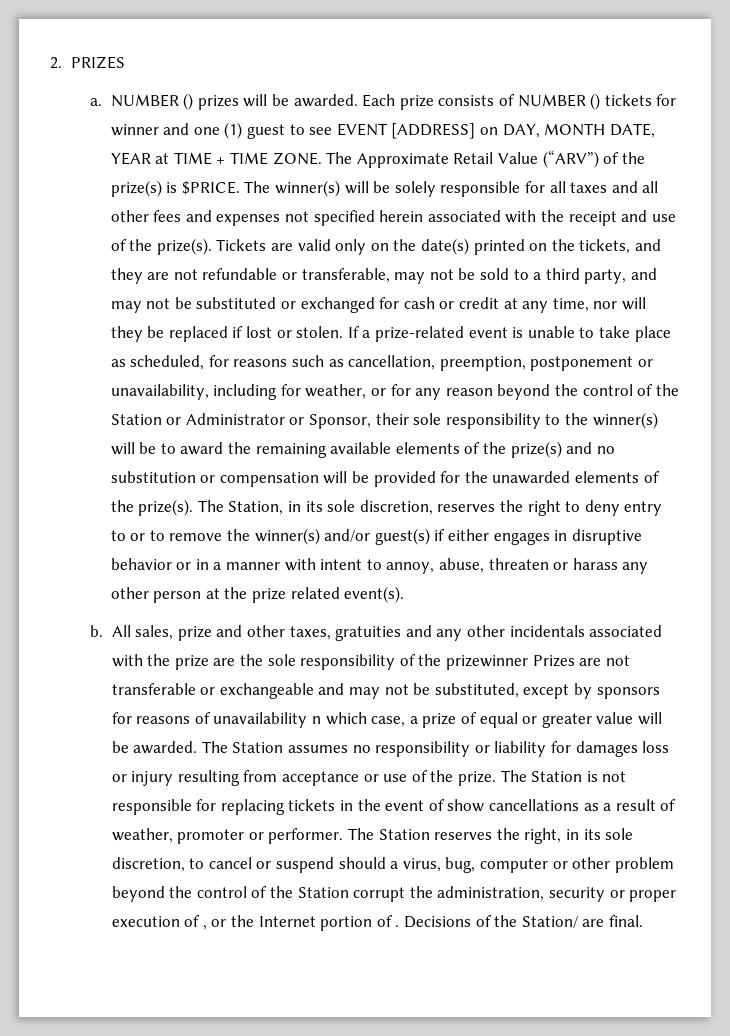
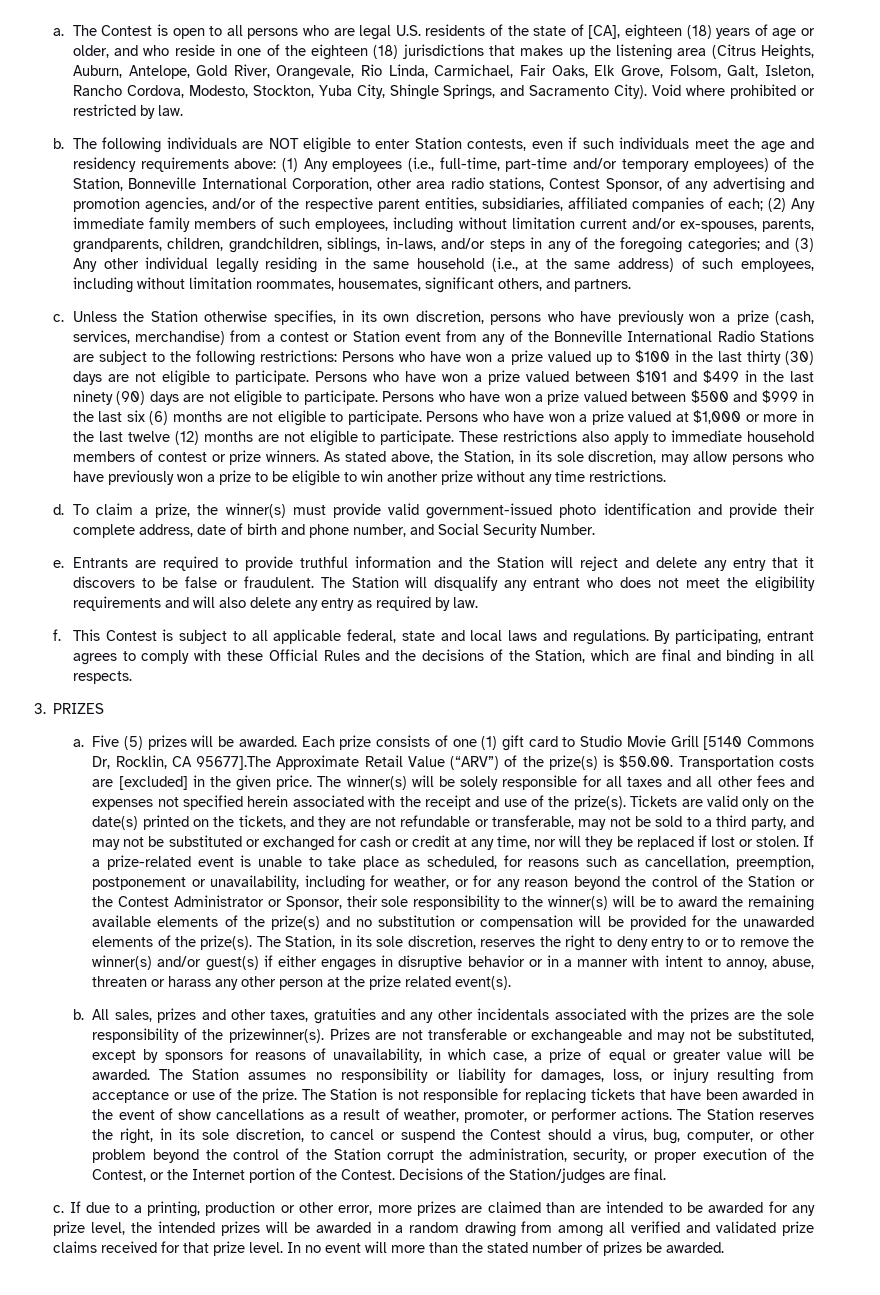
- 2. PRIZES
+ a. The Contest is open to all persons who are legal U.S. residents of the state of [CA], eighteen (18) years of age or older, and who reside in one of the eighteen (18) jurisdictions that makes up the listening area (Citrus Heights, Auburn, Antelope, Gold River, Orangevale, Rio Linda, Carmichael, Fair Oaks, Elk Grove, Folsom, Galt, Isleton, Rancho Cordova, Modesto, Stockton, Yuba City, Shingle Springs, and Sacramento City). Void where prohibited or restricted by law.
+ b. The following individuals are NOT eligible to enter Station contests, even if such individuals meet the age and residency requirements above: (1) Any employees (i.e., full-time, part-time and/or temporary employees) of the Station, Bonneville International Corporation, other area radio stations, Contest Sponsor, of any advertising and promotion agencies, and/or of the respective parent entities, subsidiaries, affiliated companies of each; (2) Any immediate family members of such employees, including without limitation current and/or ex-spouses, parents, grandparents, children, grandchildren, siblings, in-laws, and/or steps in any of the foregoing categories; and (3) Any other individual legally residing in the same household (i.e., at the same address) of such employees, including without limitation roommates, housemates, significant others, and partners.
+ c. Unless the Station otherwise specifies, in its own discretion, persons who have previously won a prize (cash, services, merchandise) from a contest or Station event from any of the Bonneville International Radio Stations are subject to the following restrictions: Persons who have won a prize valued up to $100 in the last thirty (30) days are not eligible to participate. Persons who have won a prize valued between $101 and $499 in the last ninety (90) days are not eligible to participate. Persons who have won a prize valued between $500 and $999 in the last six (6) months are not eligible to participate. Persons who have won a prize valued at $1,000 or more in the last twelve (12) months are not eligible to participate. These restrictions also apply to immediate household members of contest or prize winners. As stated above, the Station, in its sole discretion, may allow persons who have previously won a prize to be eligible to win another prize without any time restrictions.
+ d. To claim a prize, the winner(s) must provide valid government-issued photo identification and provide their complete address, date of birth and phone number, and Social Security Number.
+ e. Entrants are required to provide truthful information and the Station will reject and delete any entry that it discovers to be false or fraudulent. The Station will disqualify any entrant who does not meet the eligibility requirements and will also delete any entry as required by law.
+ f. This Contest is subject to all applicable federal, state and local laws and regulations. By participating, entrant agrees to comply with these Official Rules and the decisions of the Station, which are final and binding in all respects.
+ 3. PRIZES
- NUMBER () prizes will be awarded.
+ Five (5) prizes will be awarded.
- Each prize consists of NUMBER () tickets for winner and one (1) guest to see EVENT [ADDRESS] on DAY, MONTH DATE, YEAR at TIME + TIME ZONE. The Approximate Retail Value (“ARV”) of the prize(s) is $PRICE.
+ Each prize consists of one (1) gift card to Studio Movie Grill [5140 Commons Dr, Rocklin, CA 95677].The Approximate Retail Value (“ARV”) of the prize(s) is $50.00. Transportation costs are [excluded] in the given price.
- If a prize-related event is unable to take place as scheduled, for reasons such as cancellation, preemption, postponement or unavailability, including for weather, or for any reason beyond the control of the Station or Administrator or Sponsor, their sole responsibility to the winner(s) will be to award the remaining available elements of the prize(s) and no substitution or compensation will be provided for the unawarded elements of the prize(s).
+ If a prize-related event is unable to take place as scheduled, for reasons such as cancellation, preemption, postponement or unavailability, including for weather, or for any reason beyond the control of the Station or the Contest Administrator or Sponsor, their sole responsibility to the winner(s) will be to award the remaining available elements of the prize(s) and no substitution or compensation will be provided for the unawarded elements of the prize(s).
- All sales, prize and other taxes, gratuities and any other incidentals associated with the prize are the sole responsibility of the prizewinner Prizes are not transferable or exchangeable and may not be substituted, except by sponsors for reasons of unavailability n which case, a prize of equal or greater value will be awarded.
+ All sales, prizes and other taxes, gratuities and any other incidentals associated with the prizes are the sole responsibility of the prizewinner(s). Prizes are not transferable or exchangeable and may not be substituted, except by sponsors for reasons of unavailability, in which case, a prize of equal or greater value will be awarded.
- The Station assumes no responsibility or liability for damages loss or injury resulting from acceptance or use of the prize.
+ The Station assumes no responsibility or liability for damages, loss, or injury resulting from acceptance or use of the prize.
- The Station is not responsible for replacing tickets in the event of show cancellations as a result of weather, promoter or performer.
+ The Station is not responsible for replacing tickets that have been awarded in the event of show cancellations as a result of weather, promoter, or performer actions.
- The Station reserves the right, in its sole discretion, to cancel or suspend should a virus, bug, computer or other problem beyond the control of the Station corrupt the administration, security or proper execution of , or the Internet portion of .
+ The Station reserves the right, in its sole discretion, to cancel or suspend the Contest should a virus, bug, computer, or other problem beyond the control of the Station corrupt the administration, security, or proper execution of the Contest, or the Internet portion of the Contest.
- Decisions of the Station/ are final.
+ Decisions of the Station/judges are final.
+ c. If due to a printing, production or other error, more prizes are claimed than are intended to be awarded for any prize level, the intended prizes will be awarded in a random drawing from among all verified and validated prize claims received for that prize level. In no event will more than the stated number of prizes be awarded.

